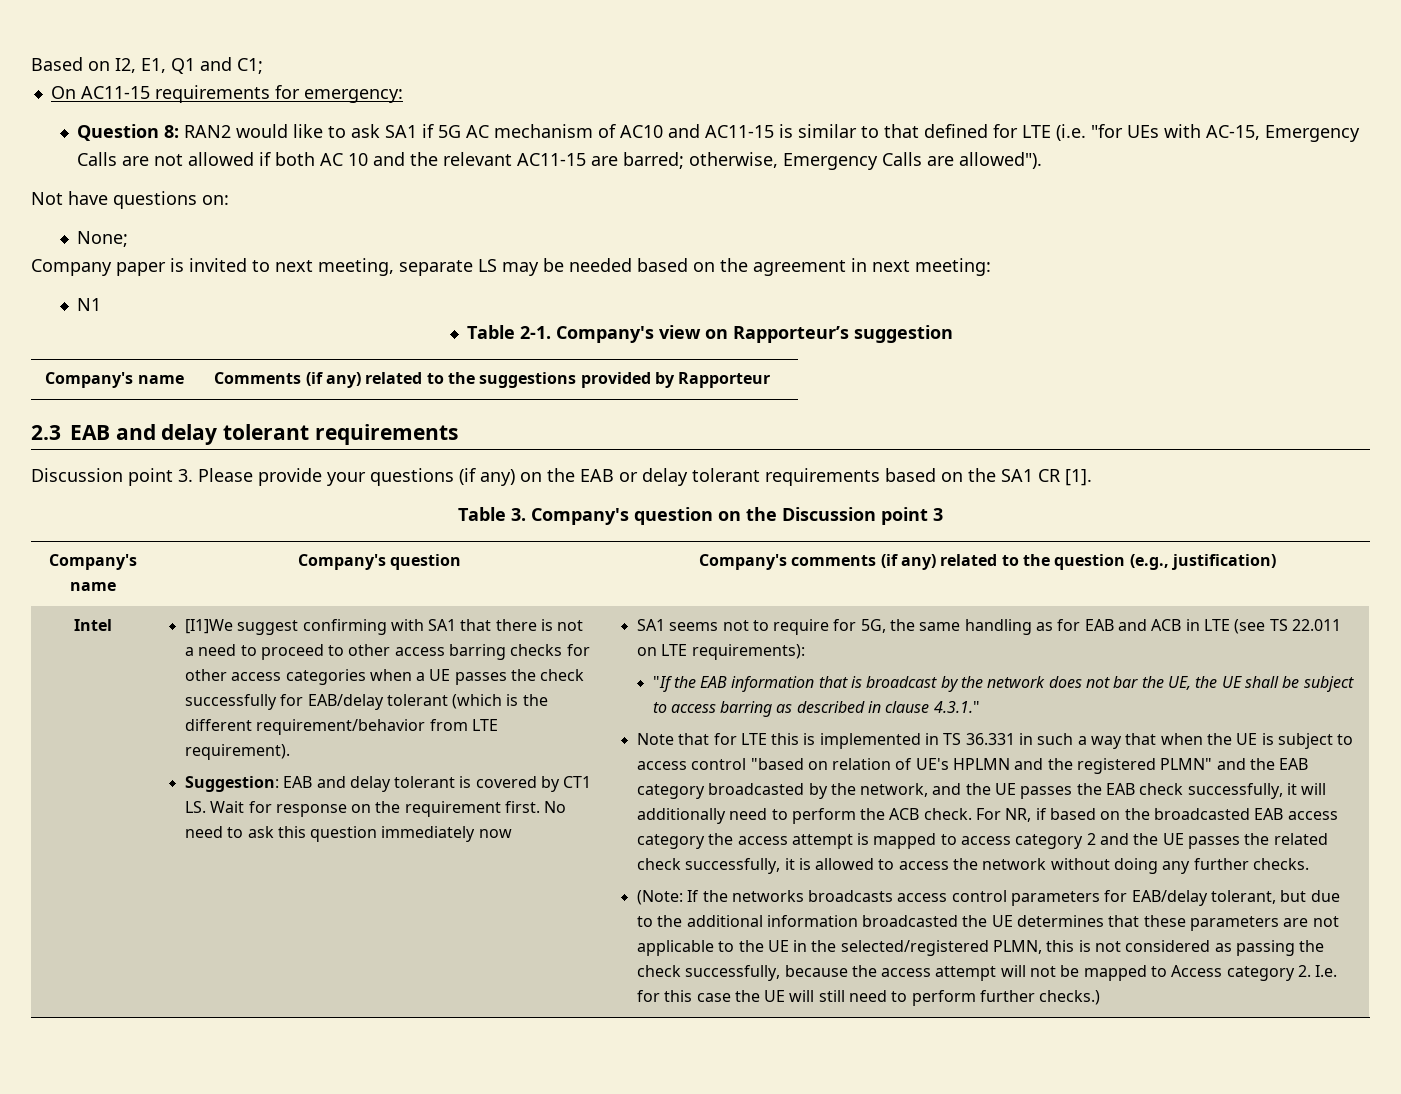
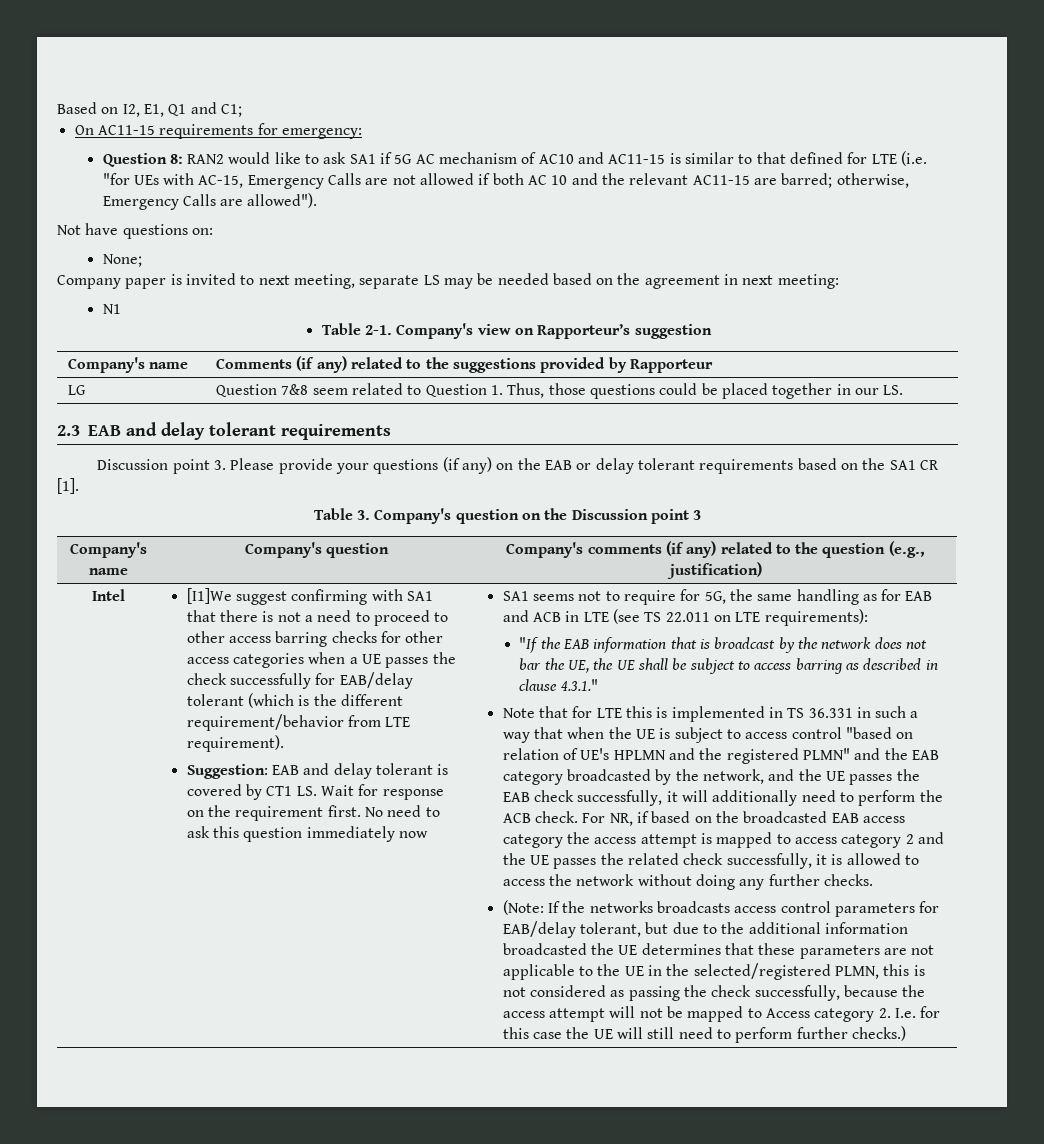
+ LG | Question 7&8 seem related to Question 1. Thus, those questions could be placed together in our LS.

